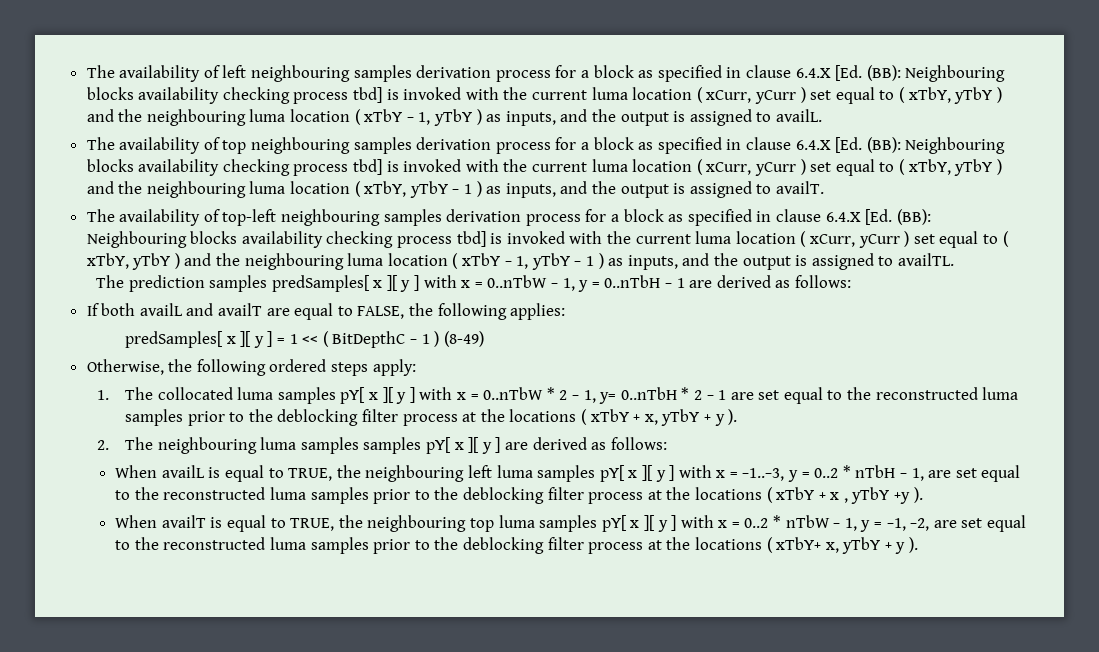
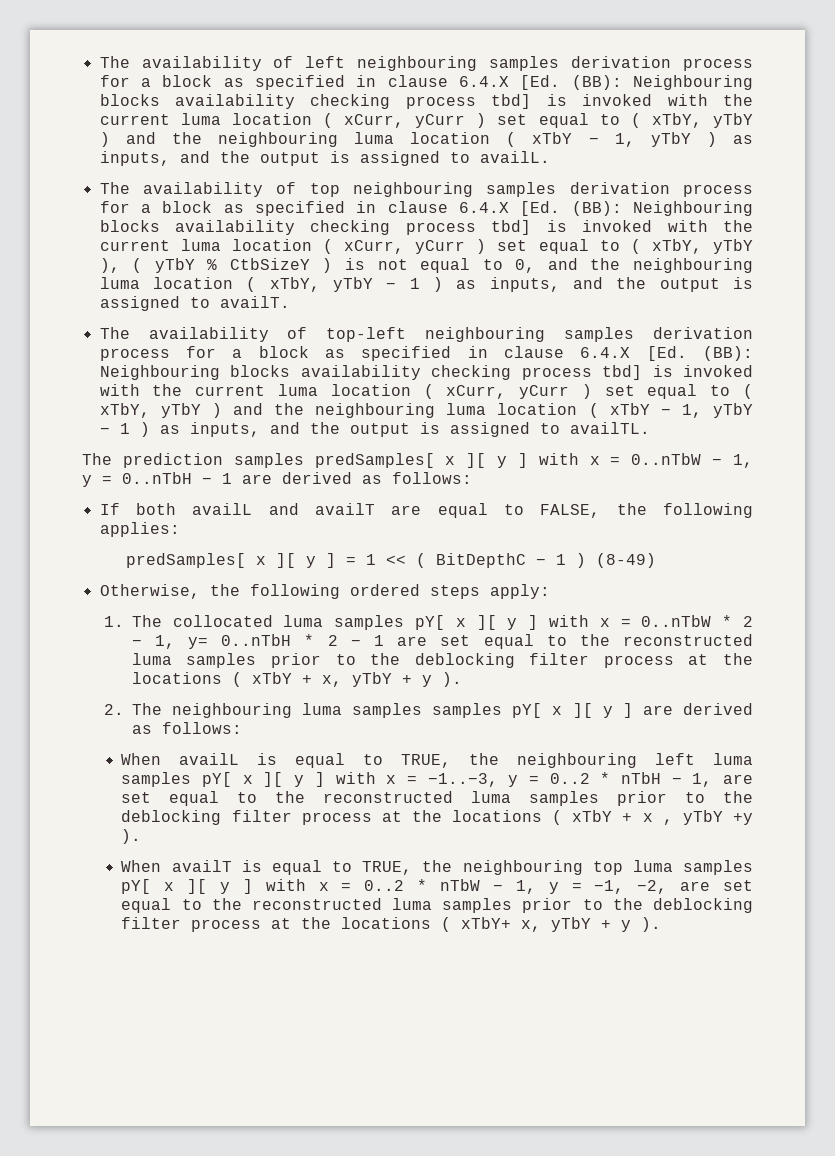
- Neighbouring blocks availability checking process tbd] is invoked with the current luma location ( xCurr, yCurr ) set equal to ( xTbY, yTbY ) and the neighbouring luma location ( xTbY, yTbY − 1 ) as inputs, and the output is assigned to availT.
+ Neighbouring blocks availability checking process tbd] is invoked with the current luma location ( xCurr, yCurr ) set equal to ( xTbY, yTbY ), ( yTbY % CtbSizeY ) is not equal to 0, and the neighbouring luma location ( xTbY, yTbY − 1 ) as inputs, and the output is assigned to availT.

